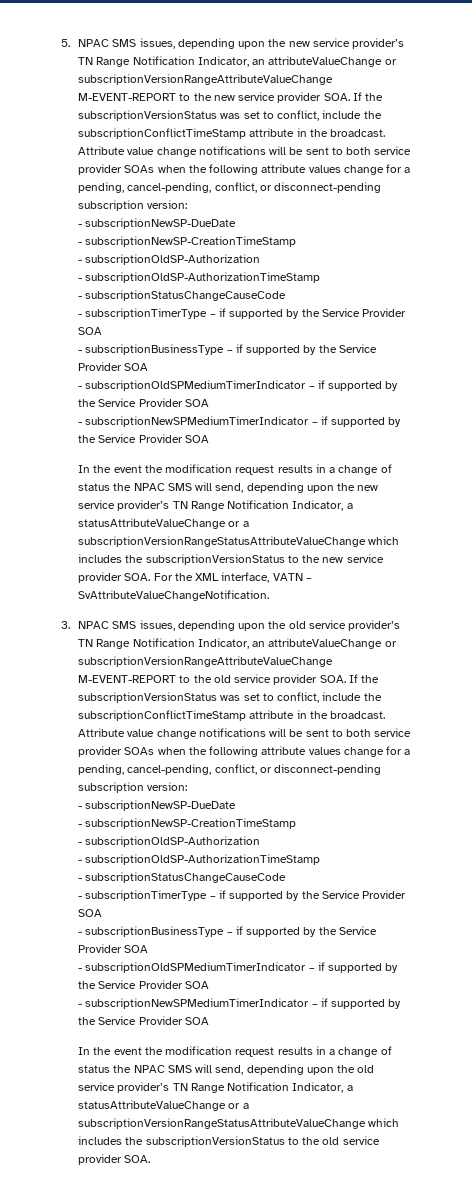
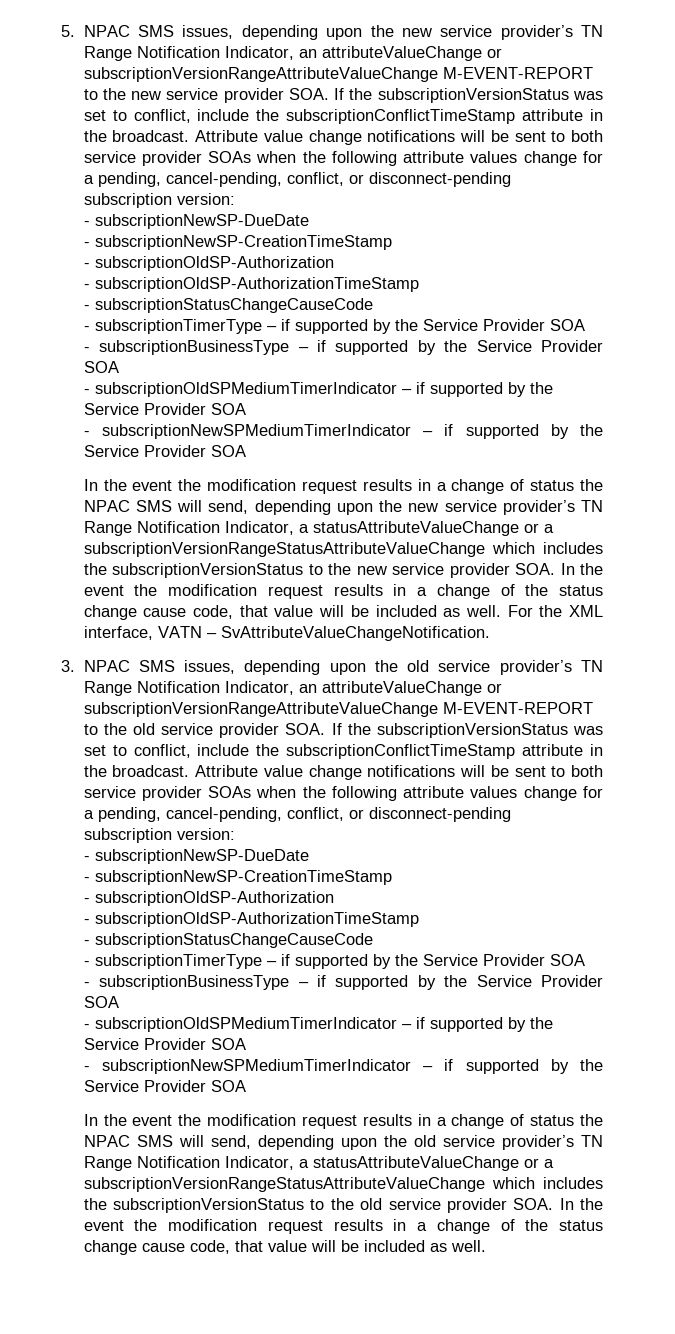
- In the event the modification request results in a change of status the NPAC SMS will send, depending upon the new service provider’s TN Range Notification Indicator, a statusAttributeValueChange or a subscriptionVersionRangeStatusAttributeValueChange which includes the subscriptionVersionStatus to the new service provider SOA. For the XML interface, VATN – SvAttributeValueChangeNotification.
+ In the event the modification request results in a change of status the NPAC SMS will send, depending upon the new service provider’s TN Range Notification Indicator, a statusAttributeValueChange or a subscriptionVersionRangeStatusAttributeValueChange which includes the subscriptionVersionStatus to the new service provider SOA. In the event the modification request results in a change of the status change cause code, that value will be included as well. For the XML interface, VATN – SvAttributeValueChangeNotification.
- In the event the modification request results in a change of status the NPAC SMS will send, depending upon the old service provider’s TN Range Notification Indicator, a statusAttributeValueChange or a subscriptionVersionRangeStatusAttributeValueChange which includes the subscriptionVersionStatus to the old service provider SOA.
+ In the event the modification request results in a change of status the NPAC SMS will send, depending upon the old service provider’s TN Range Notification Indicator, a statusAttributeValueChange or a subscriptionVersionRangeStatusAttributeValueChange which includes the subscriptionVersionStatus to the old service provider SOA. In the event the modification request results in a change of the status change cause code, that value will be included as well.

